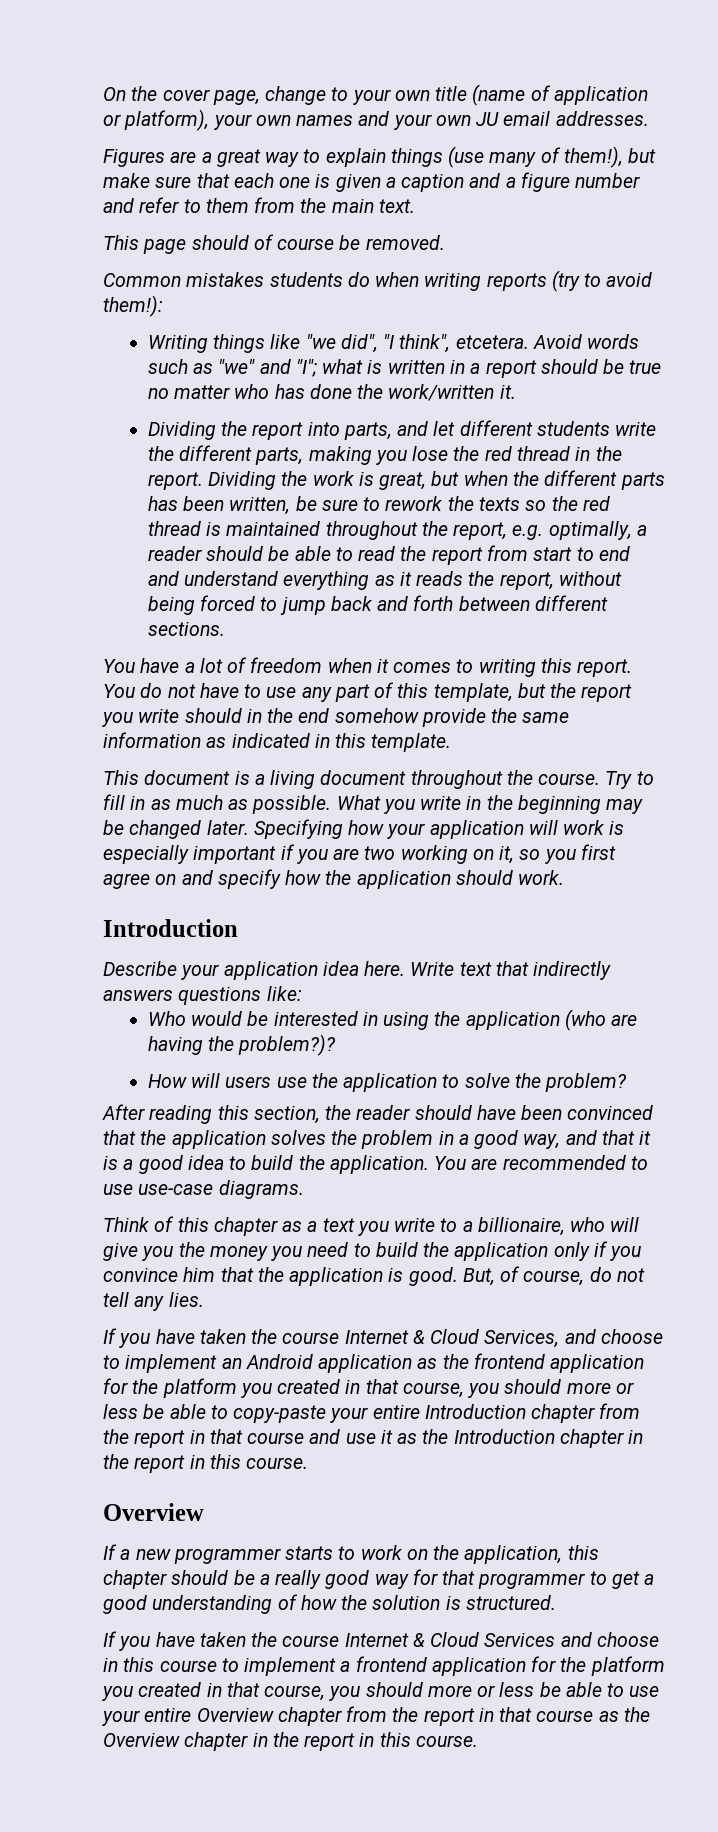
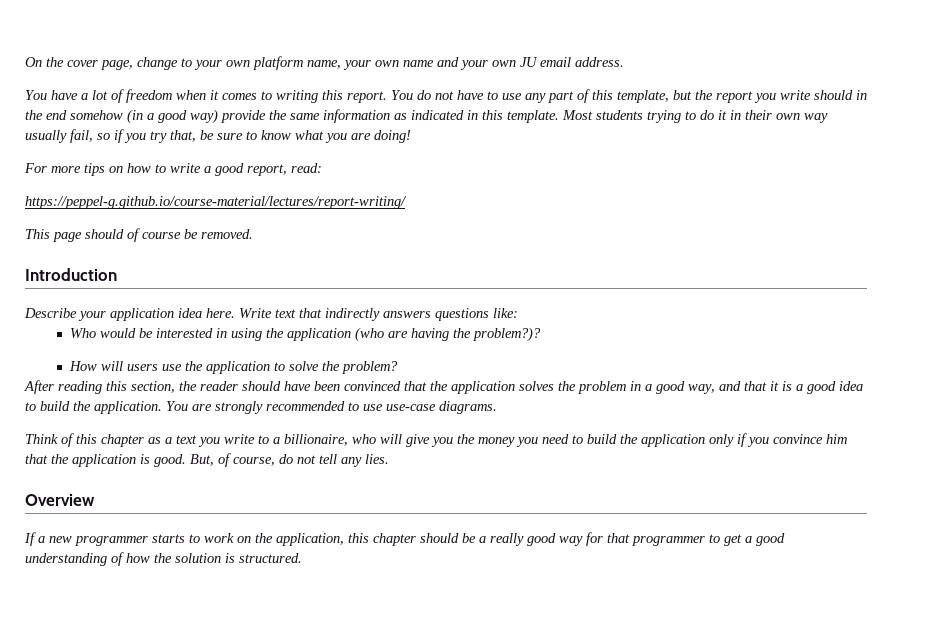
- On the cover page, change to your own title (name of application or platform), your own names and your own JU email addresses.
- Figures are a great way to explain things (use many of them!), but make sure that each one is given a caption and a figure number and refer to them from the main text.
- This page should of course be removed.
- Common mistakes students do when writing reports (try to avoid them!):
- Writing things like "we did", "I think", etcetera. Avoid words such as "we" and "I"; what is written in a report should be true no matter who has done the work/written it.
- Dividing the report into parts, and let different students write the different parts, making you lose the red thread in the report. Dividing the work is great, but when the different parts has been written, be sure to rework the texts so the red thread is maintained throughout the report, e.g. optimally, a reader should be able to read the report from start to end and understand everything as it reads the report, without being forced to jump back and forth between different sections.
+ On the cover page, change to your own platform name, your own name and your own JU email address.
- You do not have to use any part of this template, but the report you write should in the end somehow provide the same information as indicated in this template.
- This document is a living document throughout the course. Try to fill in as much as possible. What you write in the beginning may be changed later. Specifying how your application will work is especially important if you are two working on it, so you first agree on and specify how the application should work.
+ You do not have to use any part of this template, but the report you write should in the end somehow (in a good way) provide the same information as indicated in this template. Most students trying to do it in their own way usually fail, so if you try that, be sure to know what you are doing!
+ For more tips on how to write a good report, read:
+ https://peppel-g.github.io/course-material/lectures/report-writing/
+ This page should of course be removed.
- You are recommended to use use-case diagrams.
+ You are strongly recommended to use use-case diagrams.
- If you have taken the course Internet & Cloud Services, and choose to implement an Android application as the frontend application for the platform you created in that course, you should more or less be able to copy-paste your entire Introduction chapter from the report in that course and use it as the Introduction chapter in the report in this course.
- If you have taken the course Internet & Cloud Services and choose in this course to implement a frontend application for the platform you created in that course, you should more or less be able to use your entire Overview chapter from the report in that course as the Overview chapter in the report in this course.

